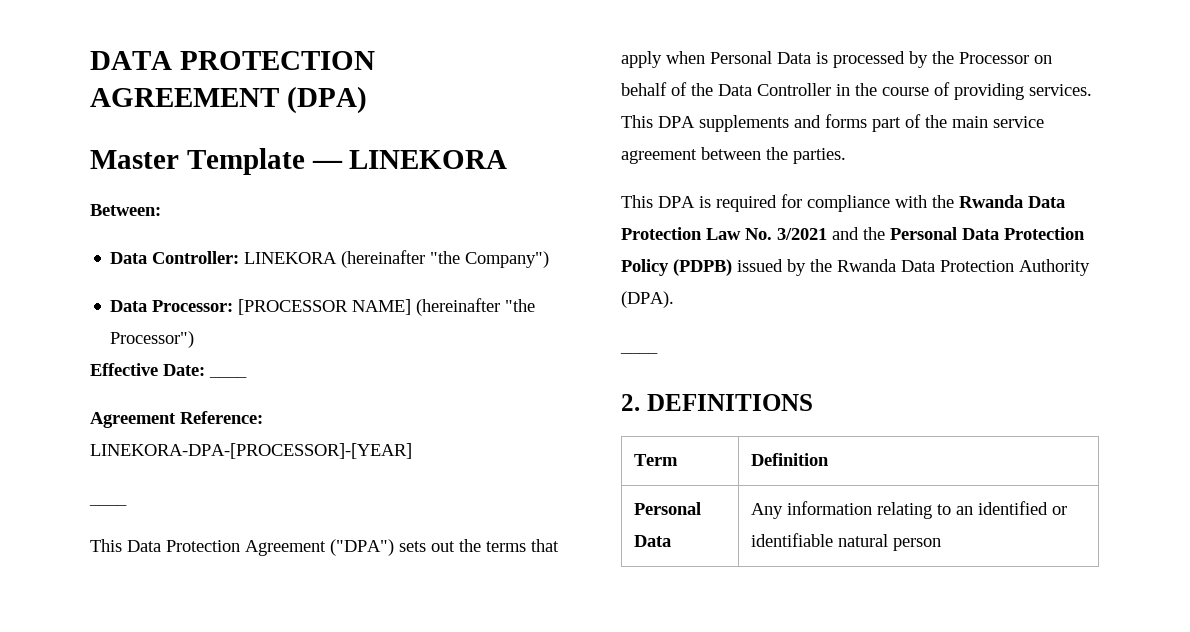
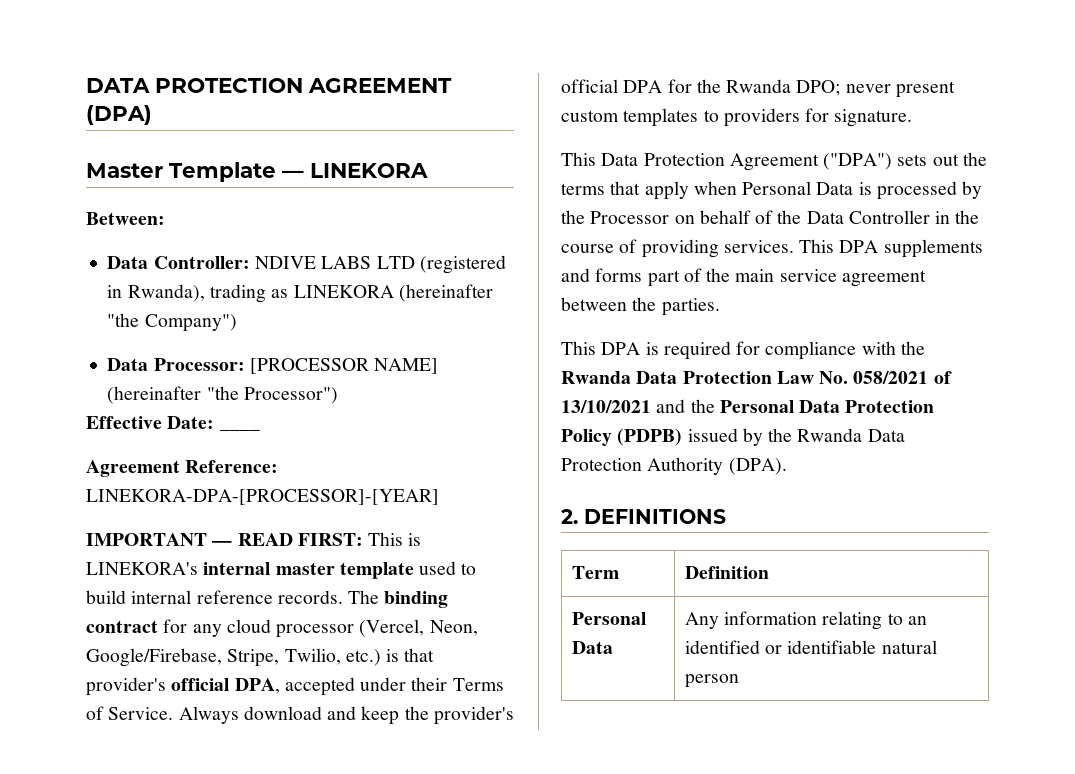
- Data Controller: LINEKORA (hereinafter "the Company")
+ Data Controller: NDIVE LABS LTD (registered in Rwanda), trading as LINEKORA (hereinafter "the Company")
  Agreement Reference: LINEKORA-DPA-[PROCESSOR]-[YEAR]
- ____
+ IMPORTANT — READ FIRST: This is LINEKORA's internal master template used to build internal reference records. The binding contract for any cloud processor (Vercel, Neon, Google/Firebase, Stripe, Twilio, etc.) is that provider's official DPA, accepted under their Terms of Service. Always download and keep the provider's official DPA for the Rwanda DPO; never present custom templates to providers for signature.
- This DPA is required for compliance with the Rwanda Data Protection Law No. 3/2021 and the Personal Data Protection Policy (PDPB) issued by the Rwanda Data Protection Authority (DPA).
- ____
+ This DPA is required for compliance with the Rwanda Data Protection Law No. 058/2021 of 13/10/2021 and the Personal Data Protection Policy (PDPB) issued by the Rwanda Data Protection Authority (DPA).

